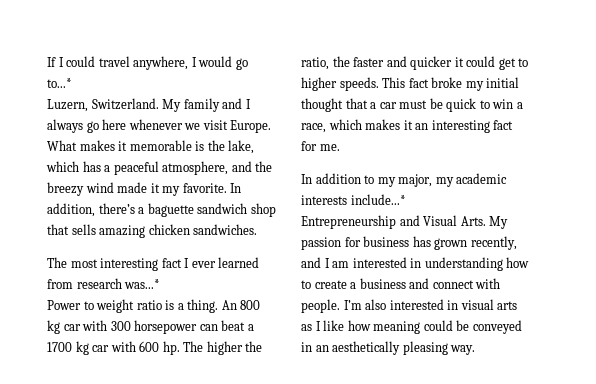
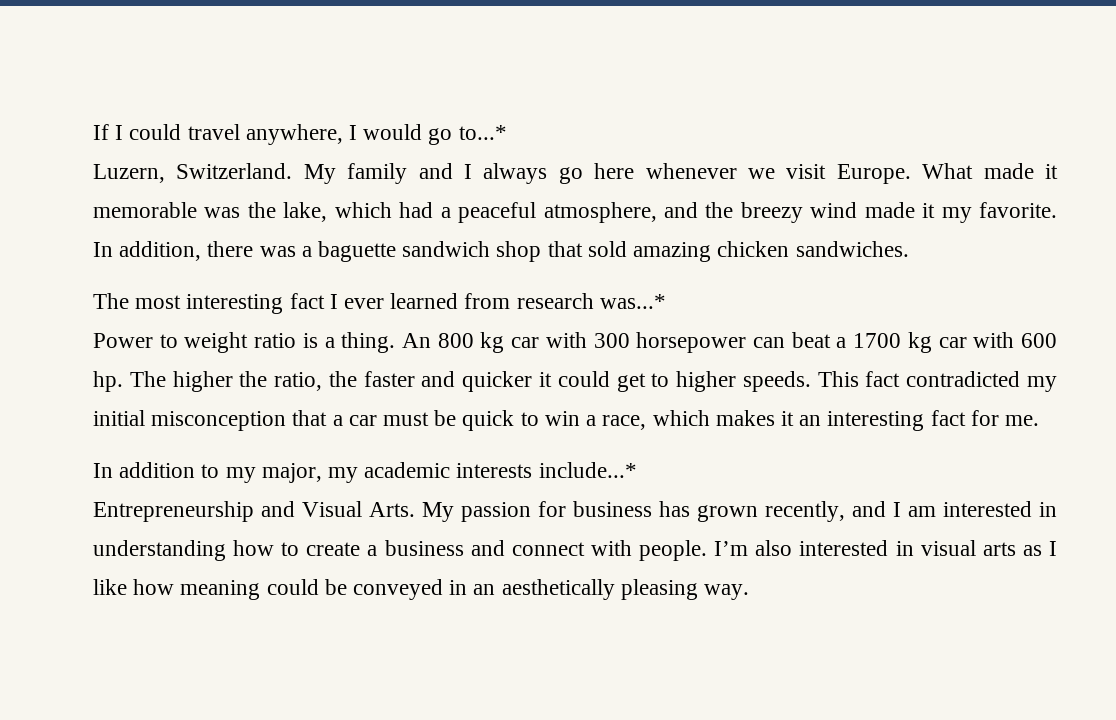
- What makes it memorable is the lake, which has a peaceful atmosphere, and the breezy wind made it my favorite.
+ What made it memorable was the lake, which had a peaceful atmosphere, and the breezy wind made it my favorite.
- In addition, there’s a baguette sandwich shop that sells amazing chicken sandwiches.
+ In addition, there was a baguette sandwich shop that sold amazing chicken sandwiches.
- This fact broke my initial thought that a car must be quick to win a race, which makes it an interesting fact for me.
+ This fact contradicted my initial misconception that a car must be quick to win a race, which makes it an interesting fact for me.

